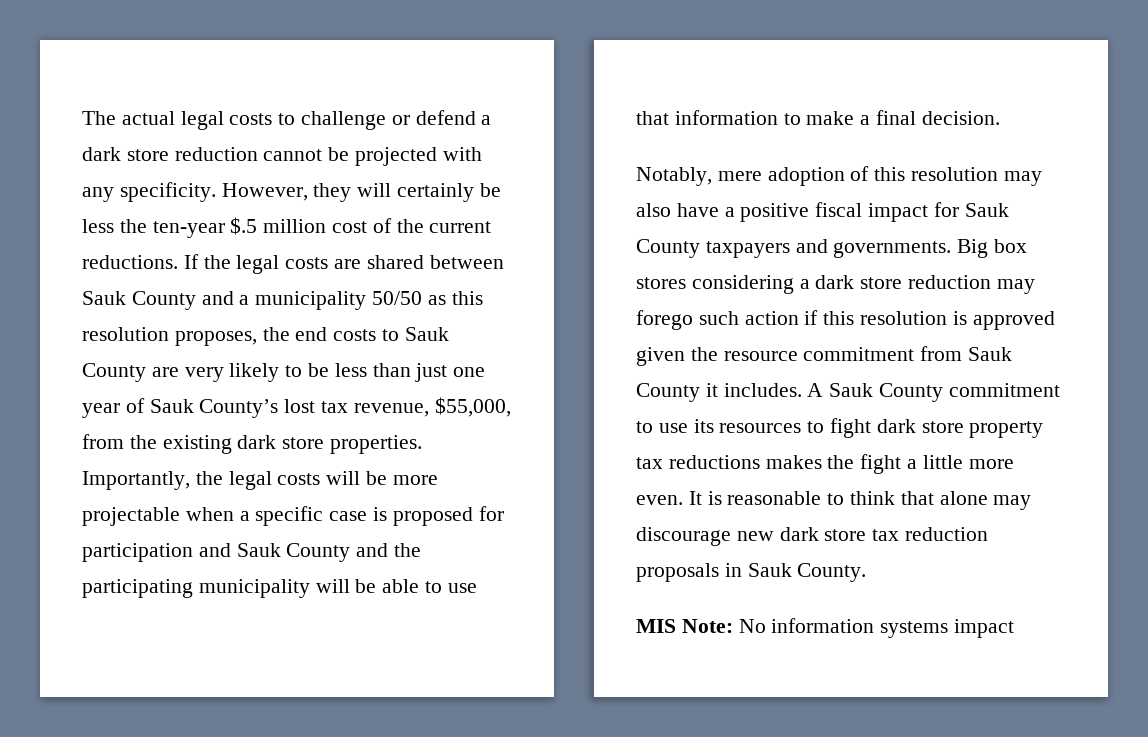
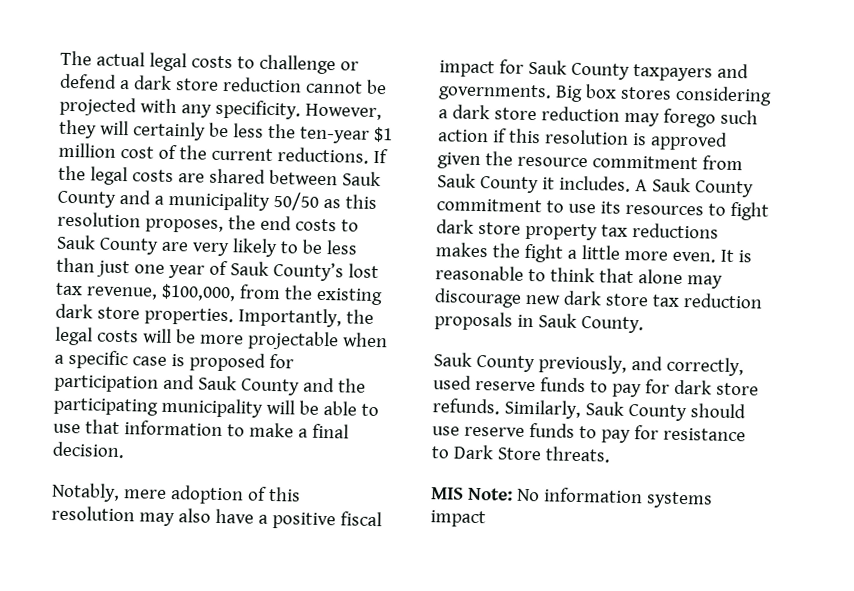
- However, they will certainly be less the ten-year $.5 million cost of the current reductions.
+ However, they will certainly be less the ten-year $1 million cost of the current reductions.
- If the legal costs are shared between Sauk County and a municipality 50/50 as this resolution proposes, the end costs to Sauk County are very likely to be less than just one year of Sauk County’s lost tax revenue, $55,000, from the existing dark store properties.
+ If the legal costs are shared between Sauk County and a municipality 50/50 as this resolution proposes, the end costs to Sauk County are very likely to be less than just one year of Sauk County’s lost tax revenue, $100,000, from the existing dark store properties.
+ Sauk County previously, and correctly, used reserve funds to pay for dark store refunds. Similarly, Sauk County should use reserve funds to pay for resistance to Dark Store threats.

